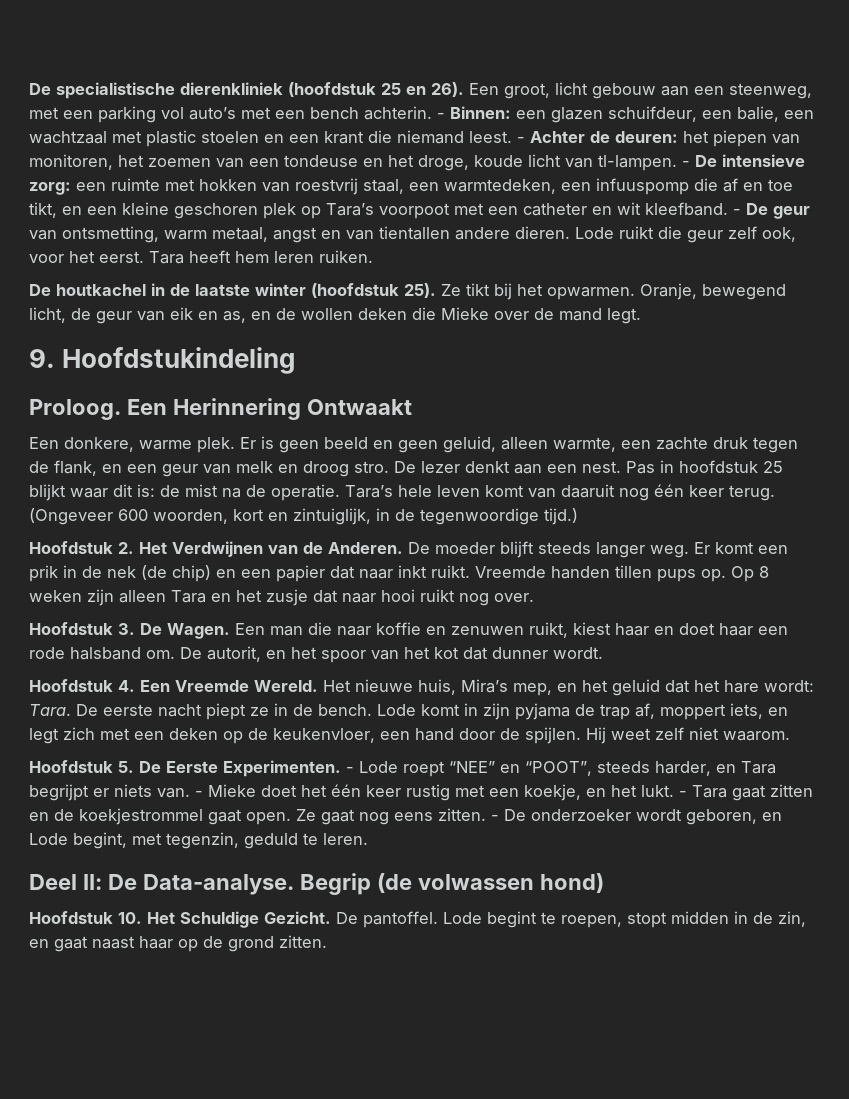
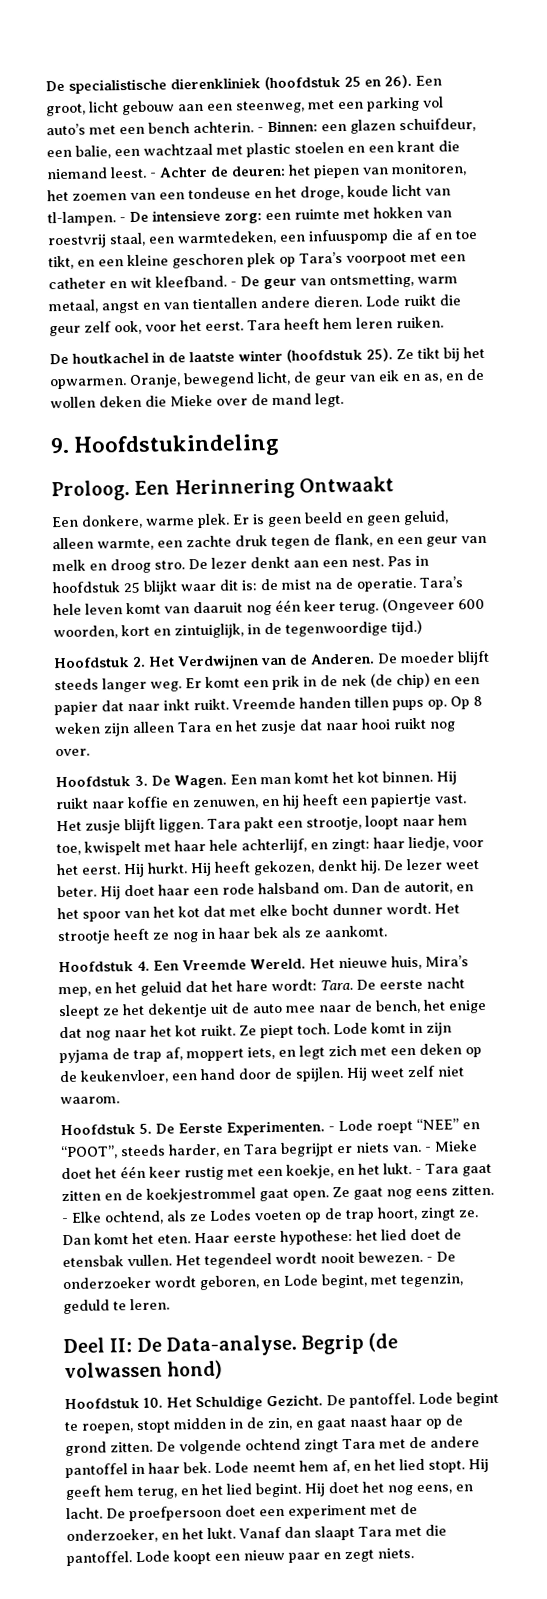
- Een man die naar koffie en zenuwen ruikt, kiest haar en doet haar een rode halsband om.
+ Een man komt het kot binnen. Hij ruikt naar koffie en zenuwen, en hij heeft een papiertje vast. Het zusje blijft liggen. Tara pakt een strootje, loopt naar hem toe, kwispelt met haar hele achterlijf, en zingt: haar liedje, voor het eerst. Hij hurkt. Hij heeft gekozen, denkt hij. De lezer weet beter. Hij doet haar een rode halsband om.
- De autorit, en het spoor van het kot dat dunner wordt.
+ Dan de autorit, en het spoor van het kot dat met elke bocht dunner wordt. Het strootje heeft ze nog in haar bek als ze aankomt.
- De eerste nacht piept ze in de bench.
+ De eerste nacht sleept ze het dekentje uit de auto mee naar de bench, het enige dat nog naar het kot ruikt. Ze piept toch.
- - De onderzoeker wordt geboren, en Lode begint, met tegenzin, geduld te leren.
+ - Elke ochtend, als ze Lodes voeten op de trap hoort, zingt ze. Dan komt het eten. Haar eerste hypothese: het lied doet de etensbak vullen. Het tegendeel wordt nooit bewezen. - De onderzoeker wordt geboren, en Lode begint, met tegenzin, geduld te leren.
+ De volgende ochtend zingt Tara met de andere pantoffel in haar bek. Lode neemt hem af, en het lied stopt. Hij geeft hem terug, en het lied begint. Hij doet het nog eens, en lacht. De proefpersoon doet een experiment met de onderzoeker, en het lukt. Vanaf dan slaapt Tara met die pantoffel. Lode koopt een nieuw paar en zegt niets.

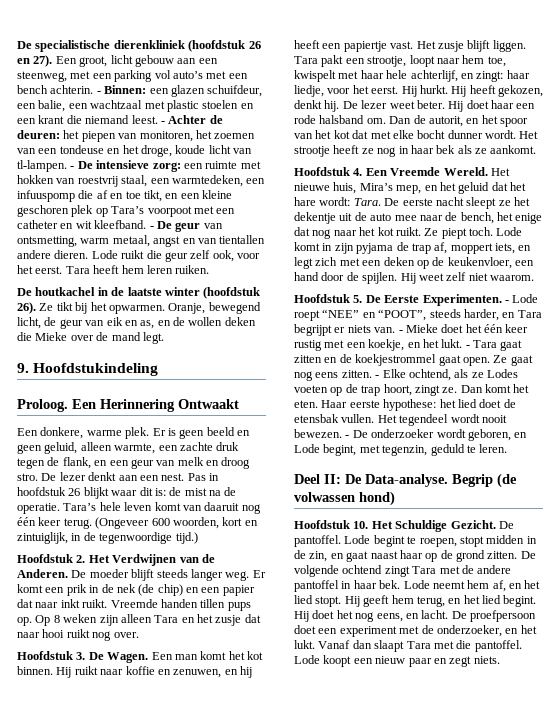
- De specialistische dierenkliniek (hoofdstuk 25 en 26).
+ De specialistische dierenkliniek (hoofdstuk 26 en 27).
- De houtkachel in de laatste winter (hoofdstuk 25).
+ De houtkachel in de laatste winter (hoofdstuk 26).
- Pas in hoofdstuk 25 blijkt waar dit is: de mist na de operatie.
+ Pas in hoofdstuk 26 blijkt waar dit is: de mist na de operatie.

